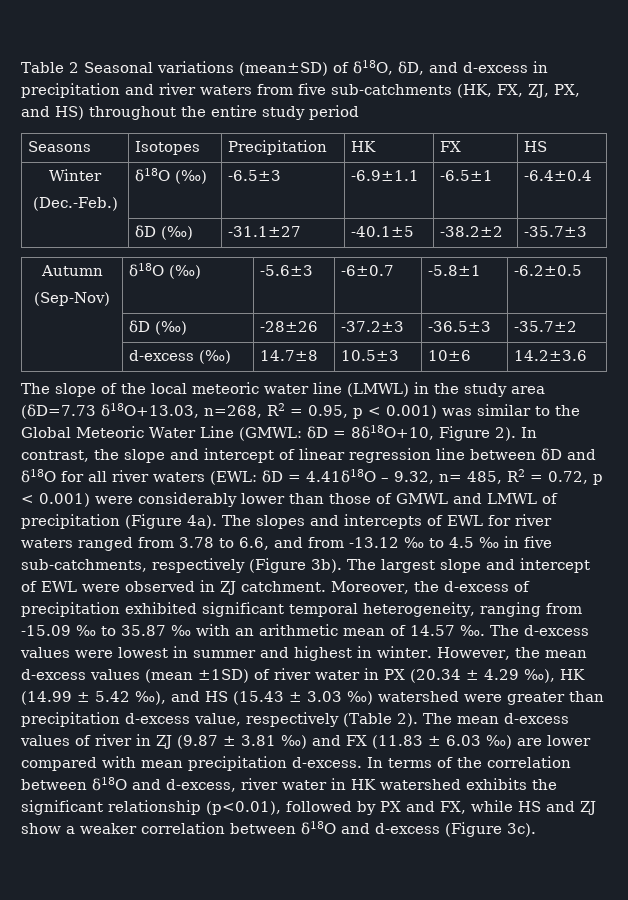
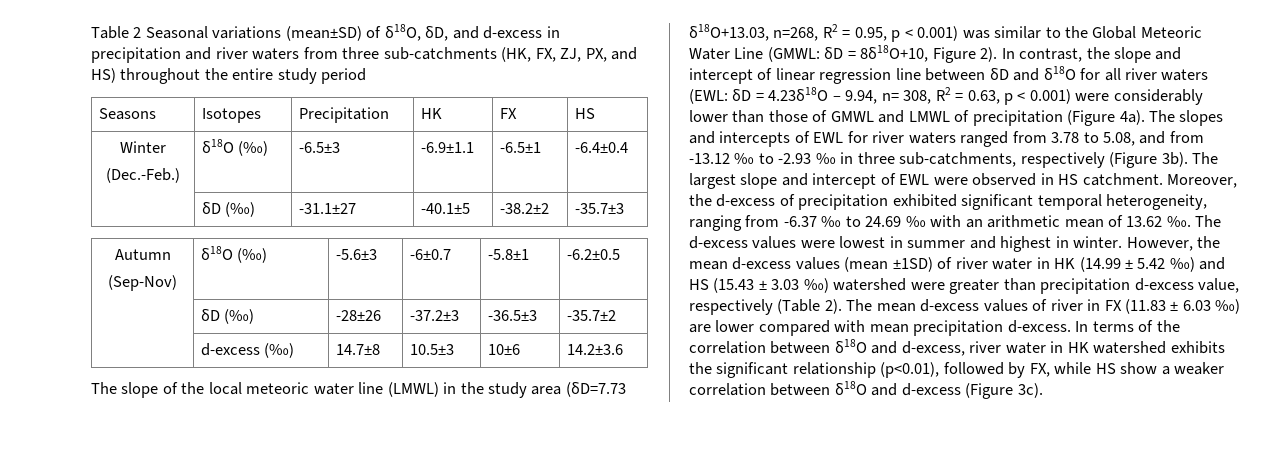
- Table 2 Seasonal variations (mean±SD) of δ18O, δD, and d-excess in precipitation and river waters from five sub-catchments (HK, FX, ZJ, PX, and HS) throughout the entire study period
+ Table 2 Seasonal variations (mean±SD) of δ18O, δD, and d-excess in precipitation and river waters from three sub-catchments (HK, FX, ZJ, PX, and HS) throughout the entire study period
- In contrast, the slope and intercept of linear regression line between δD and δ18O for all river waters (EWL: δD = 4.41δ18O – 9.32, n= 485, R2 = 0.72, p < 0.001) were considerably lower than those of GMWL and LMWL of precipitation (Figure 4a).
+ In contrast, the slope and intercept of linear regression line between δD and δ18O for all river waters (EWL: δD = 4.23δ18O – 9.94, n= 308, R2 = 0.63, p < 0.001) were considerably lower than those of GMWL and LMWL of precipitation (Figure 4a).
- The slopes and intercepts of EWL for river waters ranged from 3.78 to 6.6, and from -13.12 ‰ to 4.5 ‰ in five sub-catchments, respectively (Figure 3b).
+ The slopes and intercepts of EWL for river waters ranged from 3.78 to 5.08, and from -13.12 ‰ to -2.93 ‰ in three sub-catchments, respectively (Figure 3b).
- The largest slope and intercept of EWL were observed in ZJ catchment.
+ The largest slope and intercept of EWL were observed in HS catchment.
- Moreover, the d-excess of precipitation exhibited significant temporal heterogeneity, ranging from -15.09 ‰ to 35.87 ‰ with an arithmetic mean of 14.57 ‰.
+ Moreover, the d-excess of precipitation exhibited significant temporal heterogeneity, ranging from -6.37 ‰ to 24.69 ‰ with an arithmetic mean of 13.62 ‰.
- However, the mean d-excess values (mean ±1SD) of river water in PX (20.34 ± 4.29 ‰), HK (14.99 ± 5.42 ‰), and HS (15.43 ± 3.03 ‰) watershed were greater than precipitation d-excess value, respectively (Table 2).
+ However, the mean d-excess values (mean ±1SD) of river water in HK (14.99 ± 5.42 ‰) and HS (15.43 ± 3.03 ‰) watershed were greater than precipitation d-excess value, respectively (Table 2).
- The mean d-excess values of river in ZJ (9.87 ± 3.81 ‰) and FX (11.83 ± 6.03 ‰) are lower compared with mean precipitation d-excess.
+ The mean d-excess values of river in FX (11.83 ± 6.03 ‰) are lower compared with mean precipitation d-excess.
- In terms of the correlation between δ18O and d-excess, river water in HK watershed exhibits the significant relationship (p<0.01), followed by PX and FX, while HS and ZJ show a weaker correlation between δ18O and d-excess (Figure 3c).
+ In terms of the correlation between δ18O and d-excess, river water in HK watershed exhibits the significant relationship (p<0.01), followed by FX, while HS show a weaker correlation between δ18O and d-excess (Figure 3c).

